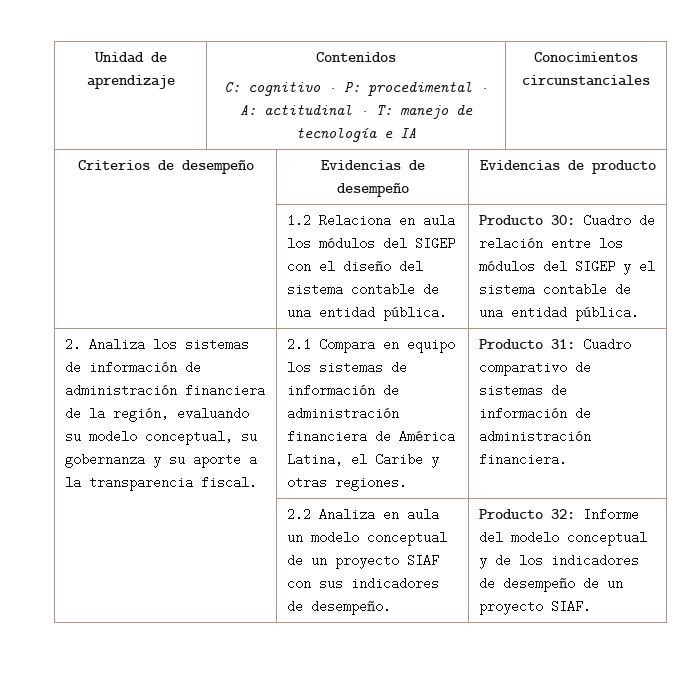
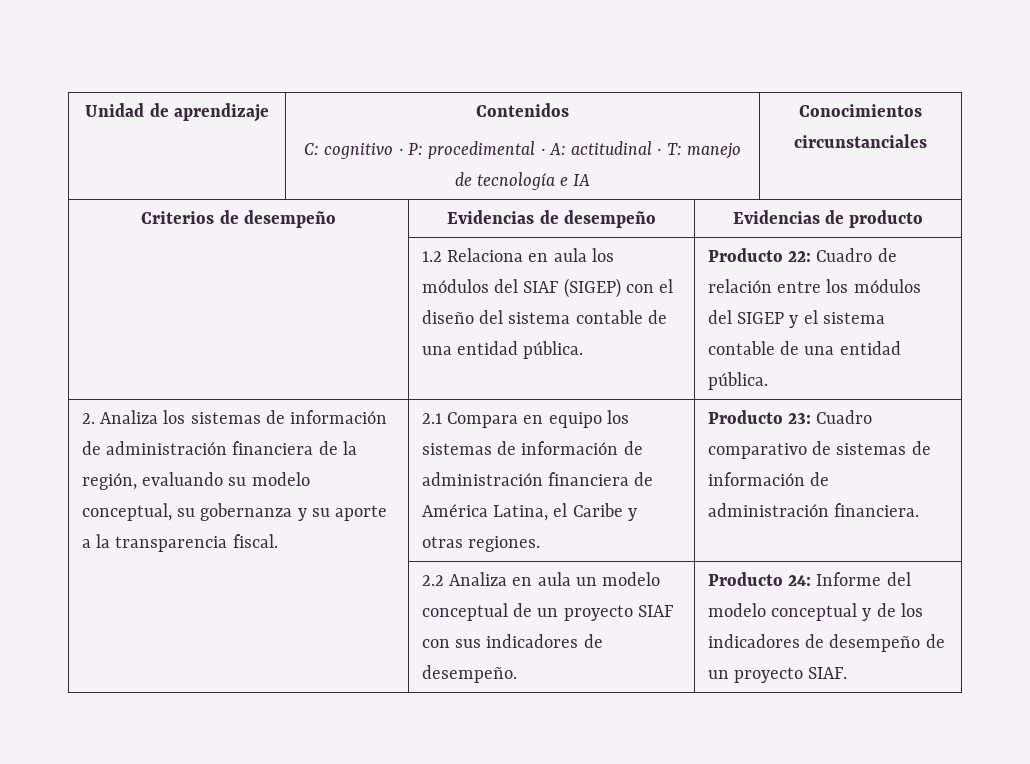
- | 1.2 Relaciona en aula los módulos del SIGEP con el diseño del sistema contable de una entidad pública. | Producto 30: Cuadro de relación entre los módulos del SIGEP y el sistema contable de una entidad pública.
+ | 1.2 Relaciona en aula los módulos del SIAF (SIGEP) con el diseño del sistema contable de una entidad pública. | Producto 22: Cuadro de relación entre los módulos del SIGEP y el sistema contable de una entidad pública.
- Producto 31: Cuadro comparativo de sistemas de información de administración financiera.
+ Producto 23: Cuadro comparativo de sistemas de información de administración financiera.
- | 2.2 Analiza en aula un modelo conceptual de un proyecto SIAF con sus indicadores de desempeño. | Producto 32: Informe del modelo conceptual y de los indicadores de desempeño de un proyecto SIAF.
+ | 2.2 Analiza en aula un modelo conceptual de un proyecto SIAF con sus indicadores de desempeño. | Producto 24: Informe del modelo conceptual y de los indicadores de desempeño de un proyecto SIAF.

